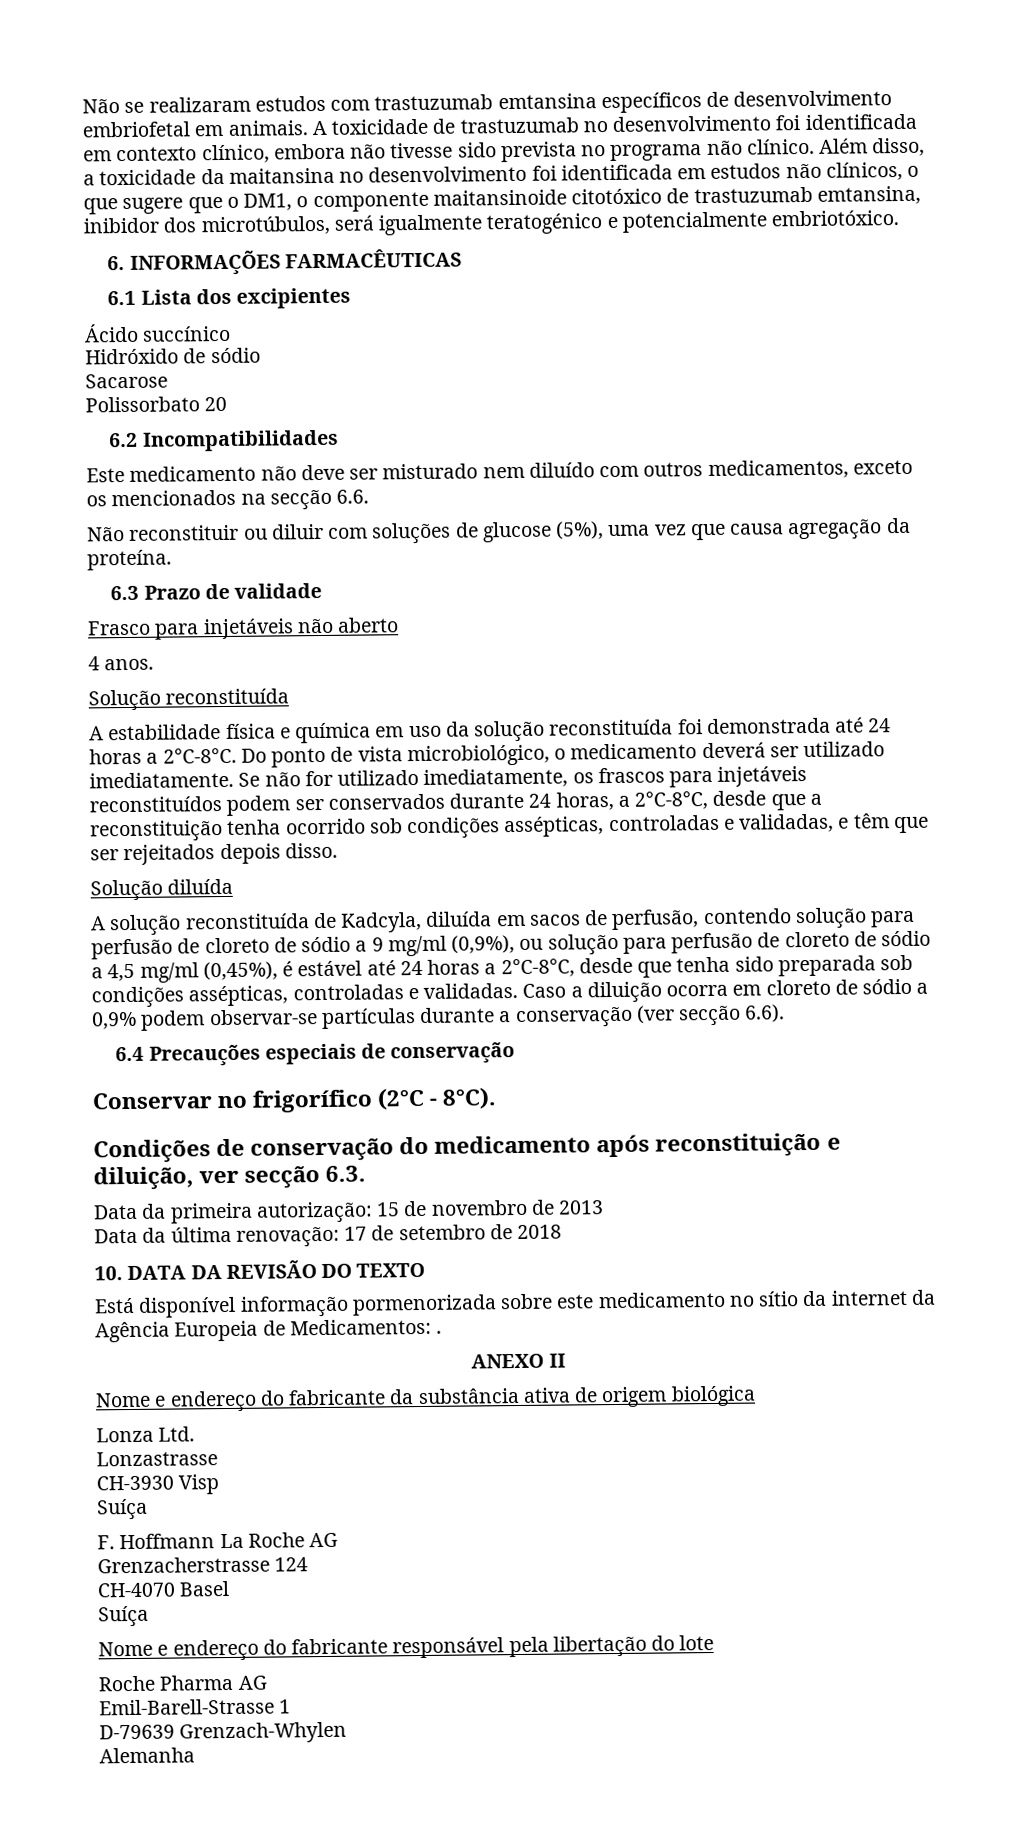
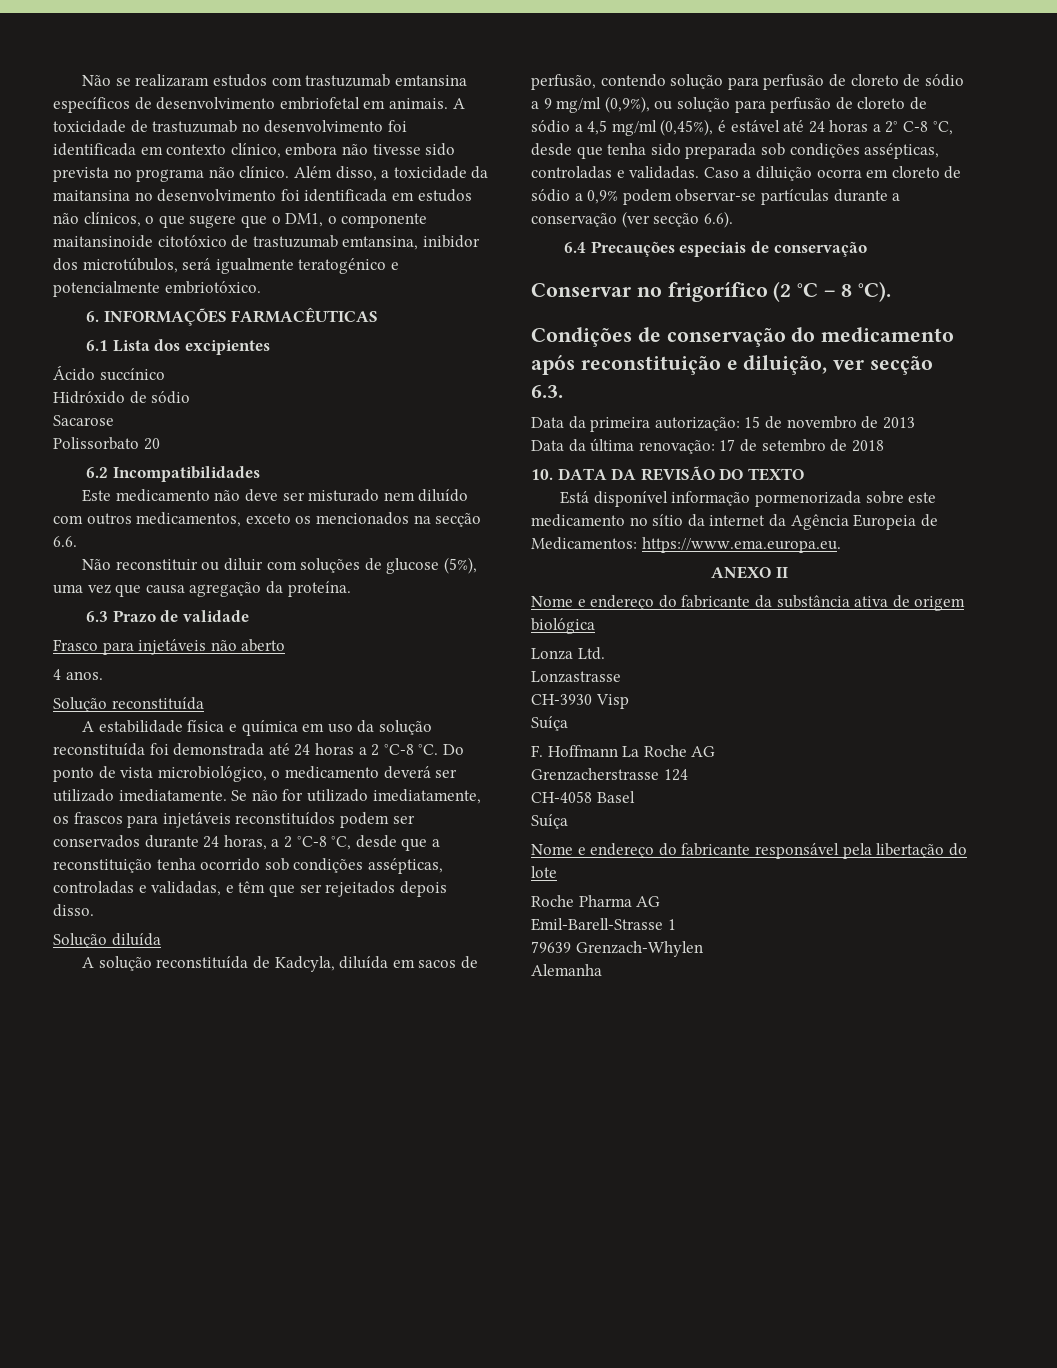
- A estabilidade física e química em uso da solução reconstituída foi demonstrada até 24 horas a 2°C-8°C.
+ A estabilidade física e química em uso da solução reconstituída foi demonstrada até 24 horas a 2 °C-8 °C.
- Se não for utilizado imediatamente, os frascos para injetáveis reconstituídos podem ser conservados durante 24 horas, a 2°C-8°C, desde que a reconstituição tenha ocorrido sob condições assépticas, controladas e validadas, e têm que ser rejeitados depois disso.
+ Se não for utilizado imediatamente, os frascos para injetáveis reconstituídos podem ser conservados durante 24 horas, a 2 °C-8 °C, desde que a reconstituição tenha ocorrido sob condições assépticas, controladas e validadas, e têm que ser rejeitados depois disso.
- A solução reconstituída de Kadcyla, diluída em sacos de perfusão, contendo solução para perfusão de cloreto de sódio a 9 mg/ml (0,9%), ou solução para perfusão de cloreto de sódio a 4,5 mg/ml (0,45%), é estável até 24 horas a 2°C-8°C, desde que tenha sido preparada sob condições assépticas, controladas e validadas.
+ A solução reconstituída de Kadcyla, diluída em sacos de perfusão, contendo solução para perfusão de cloreto de sódio a 9 mg/ml (0,9%), ou solução para perfusão de cloreto de sódio a 4,5 mg/ml (0,45%), é estável até 24 horas a 2° C-8 °C, desde que tenha sido preparada sob condições assépticas, controladas e validadas.
- Conservar no frigorífico (2°C - 8°C).
+ Conservar no frigorífico (2 °C – 8 °C).
- Está disponível informação pormenorizada sobre este medicamento no sítio da internet da Agência Europeia de Medicamentos: .
+ Está disponível informação pormenorizada sobre este medicamento no sítio da internet da Agência Europeia de Medicamentos: https://www.ema.europa.eu.
- CH-4070 Basel
+ CH-4058 Basel
- D-79639 Grenzach-Whylen
+ 79639 Grenzach-Whylen

